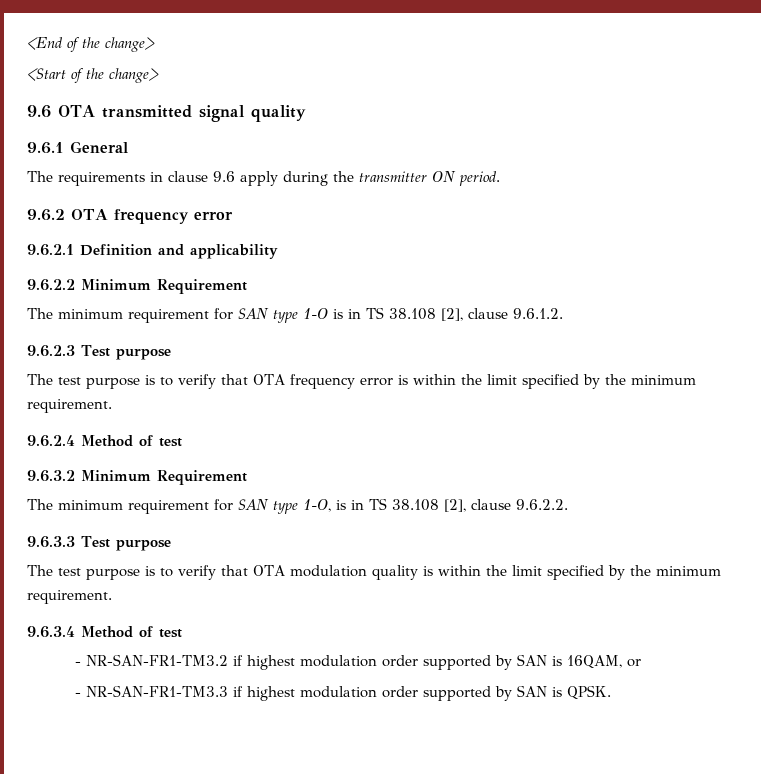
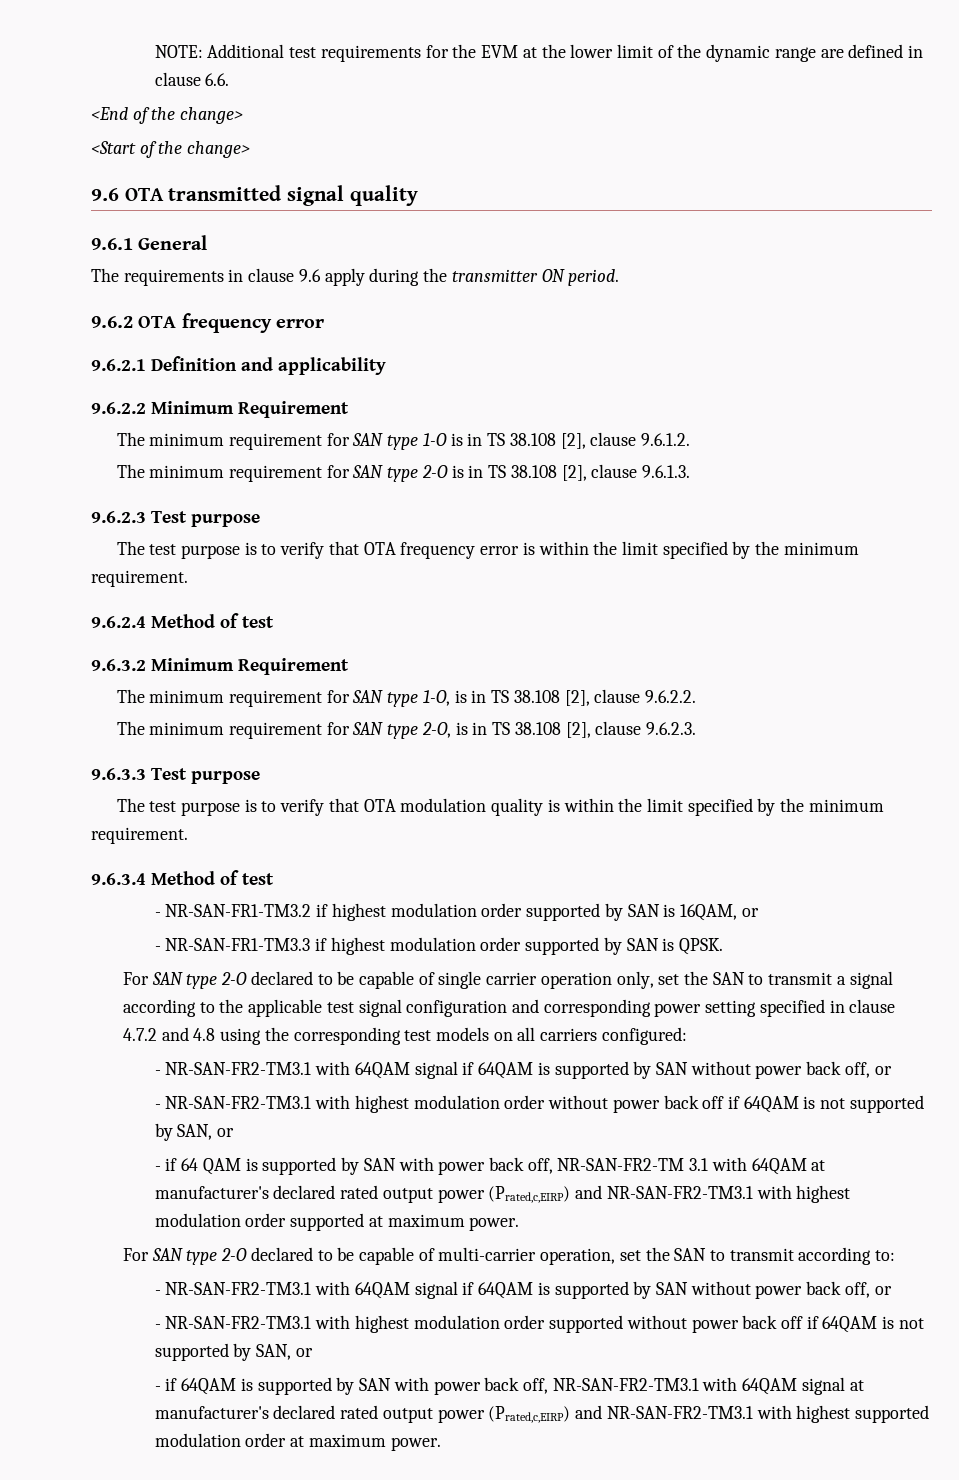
+ NOTE: Additional test requirements for the EVM at the lower limit of the dynamic range are defined in clause 6.6.
+ The minimum requirement for SAN type 2-O is in TS 38.108 [2], clause 9.6.1.3.
+ The minimum requirement for SAN type 2-O, is in TS 38.108 [2], clause 9.6.2.3.
+ For SAN type 2-O declared to be capable of single carrier operation only, set the SAN to transmit a signal according to the applicable test signal configuration and corresponding power setting specified in clause 4.7.2 and 4.8 using the corresponding test models on all carriers configured:
+ - NR-SAN-FR2-TM3.1 with 64QAM signal if 64QAM is supported by SAN without power back off, or
+ - NR-SAN-FR2-TM3.1 with highest modulation order without power back off if 64QAM is not supported by SAN, or
+ - if 64 QAM is supported by SAN with power back off, NR-SAN-FR2-TM 3.1 with 64QAM at manufacturer's declared rated output power (Prated,c,EIRP) and NR-SAN-FR2-TM3.1 with highest modulation order supported at maximum power.
+ For SAN type 2-O declared to be capable of multi-carrier operation, set the SAN to transmit according to:
+ - NR-SAN-FR2-TM3.1 with 64QAM signal if 64QAM is supported by SAN without power back off, or
+ - NR-SAN-FR2-TM3.1 with highest modulation order supported without power back off if 64QAM is not supported by SAN, or
+ - if 64QAM is supported by SAN with power back off, NR-SAN-FR2-TM3.1 with 64QAM signal at manufacturer's declared rated output power (Prated,c,EIRP) and NR-SAN-FR2-TM3.1 with highest supported modulation order at maximum power.

